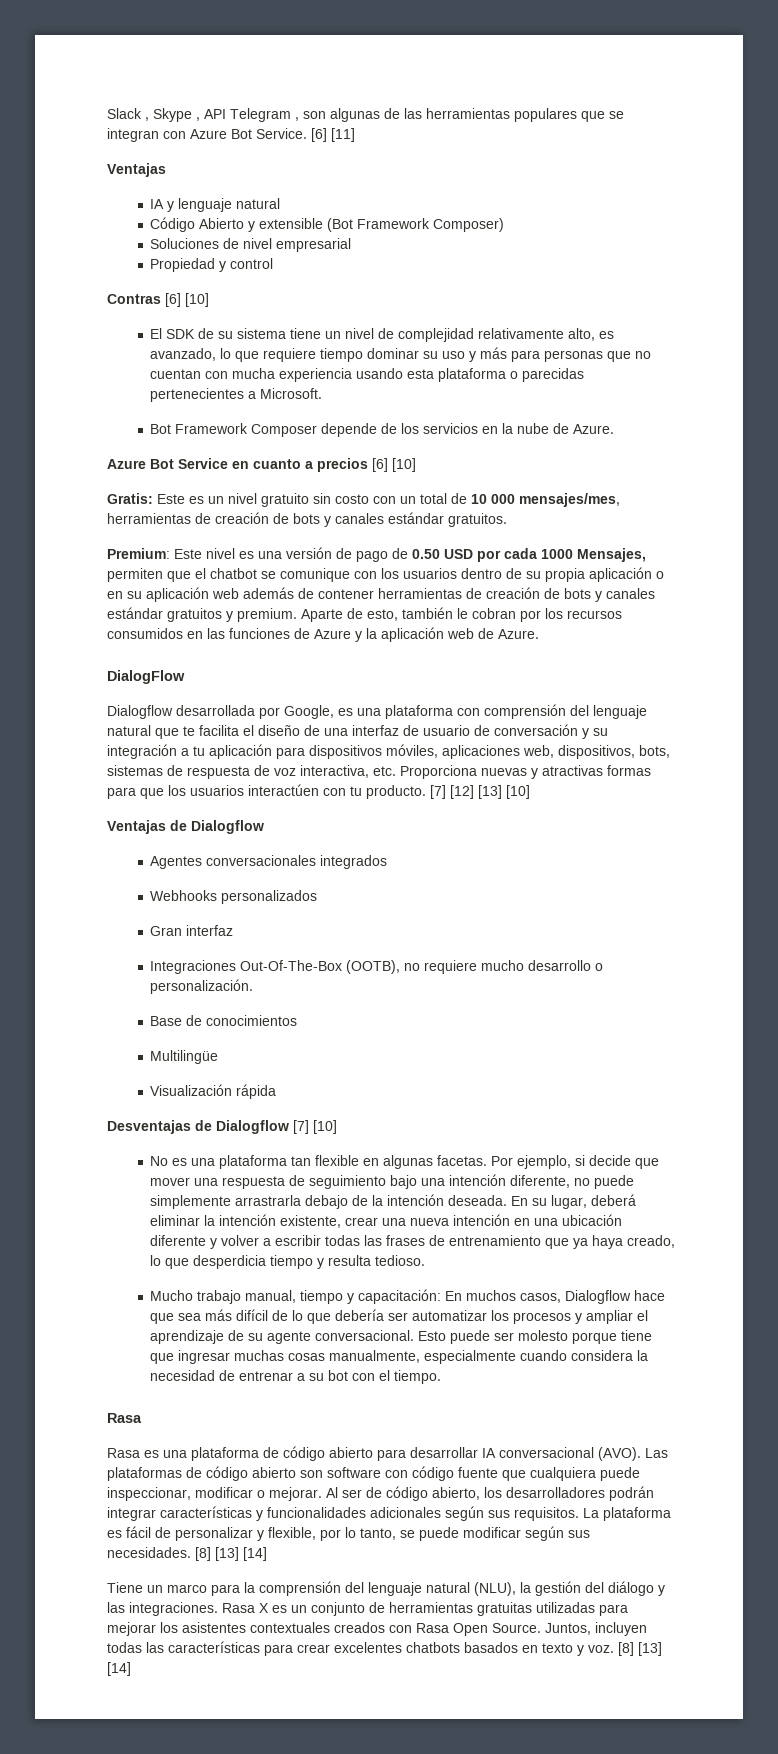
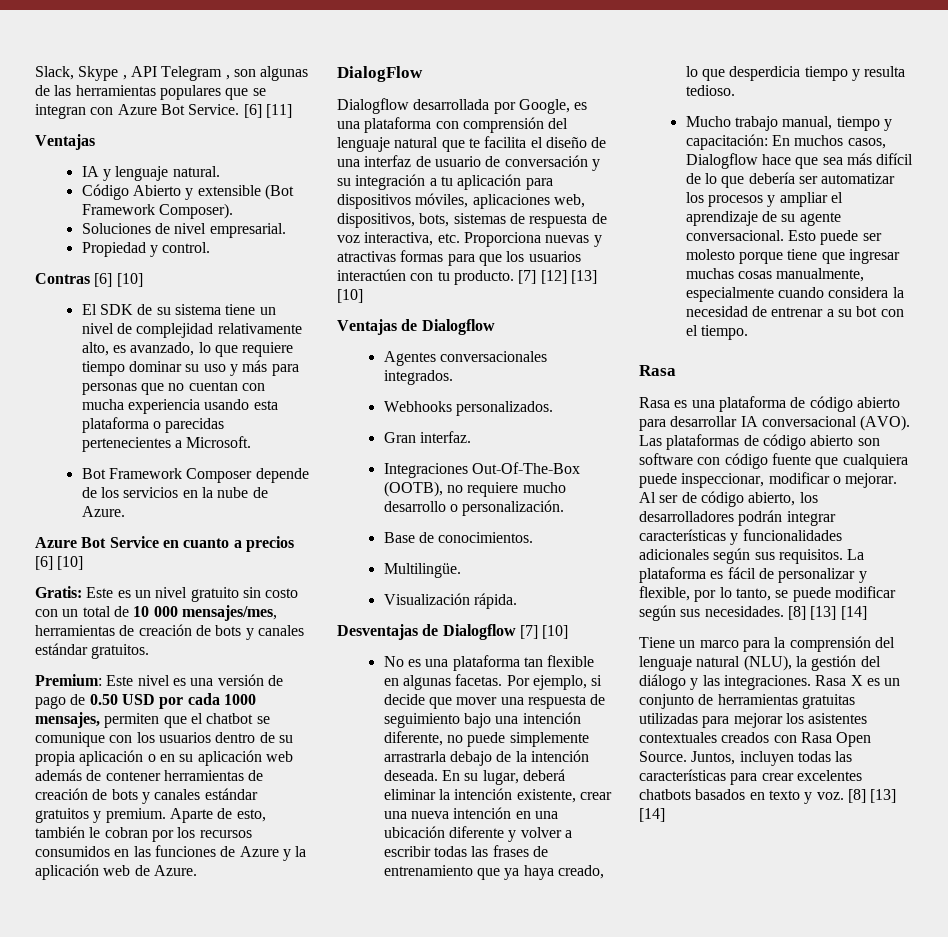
- Slack , Skype , API Telegram , son algunas de las herramientas populares que se integran con Azure Bot Service.
+ Slack, Skype , API Telegram , son algunas de las herramientas populares que se integran con Azure Bot Service.
- IA y lenguaje natural
+ IA y lenguaje natural.
- Código Abierto y extensible (Bot Framework Composer)
+ Código Abierto y extensible (Bot Framework Composer).
- Soluciones de nivel empresarial
+ Soluciones de nivel empresarial.
- Propiedad y control
+ Propiedad y control.
- Premium: Este nivel es una versión de pago de 0.50 USD por cada 1000 Mensajes, permiten que el chatbot se comunique con los usuarios dentro de su propia aplicación o en su aplicación web además de contener herramientas de creación de bots y canales estándar gratuitos y premium.
+ Premium: Este nivel es una versión de pago de 0.50 USD por cada 1000 mensajes, permiten que el chatbot se comunique con los usuarios dentro de su propia aplicación o en su aplicación web además de contener herramientas de creación de bots y canales estándar gratuitos y premium.
- Agentes conversacionales integrados
+ Agentes conversacionales integrados.
- Webhooks personalizados
+ Webhooks personalizados.
- Gran interfaz
+ Gran interfaz.
- Base de conocimientos
- Multilingüe
+ Base de conocimientos.
+ Multilingüe.
- Visualización rápida
+ Visualización rápida.

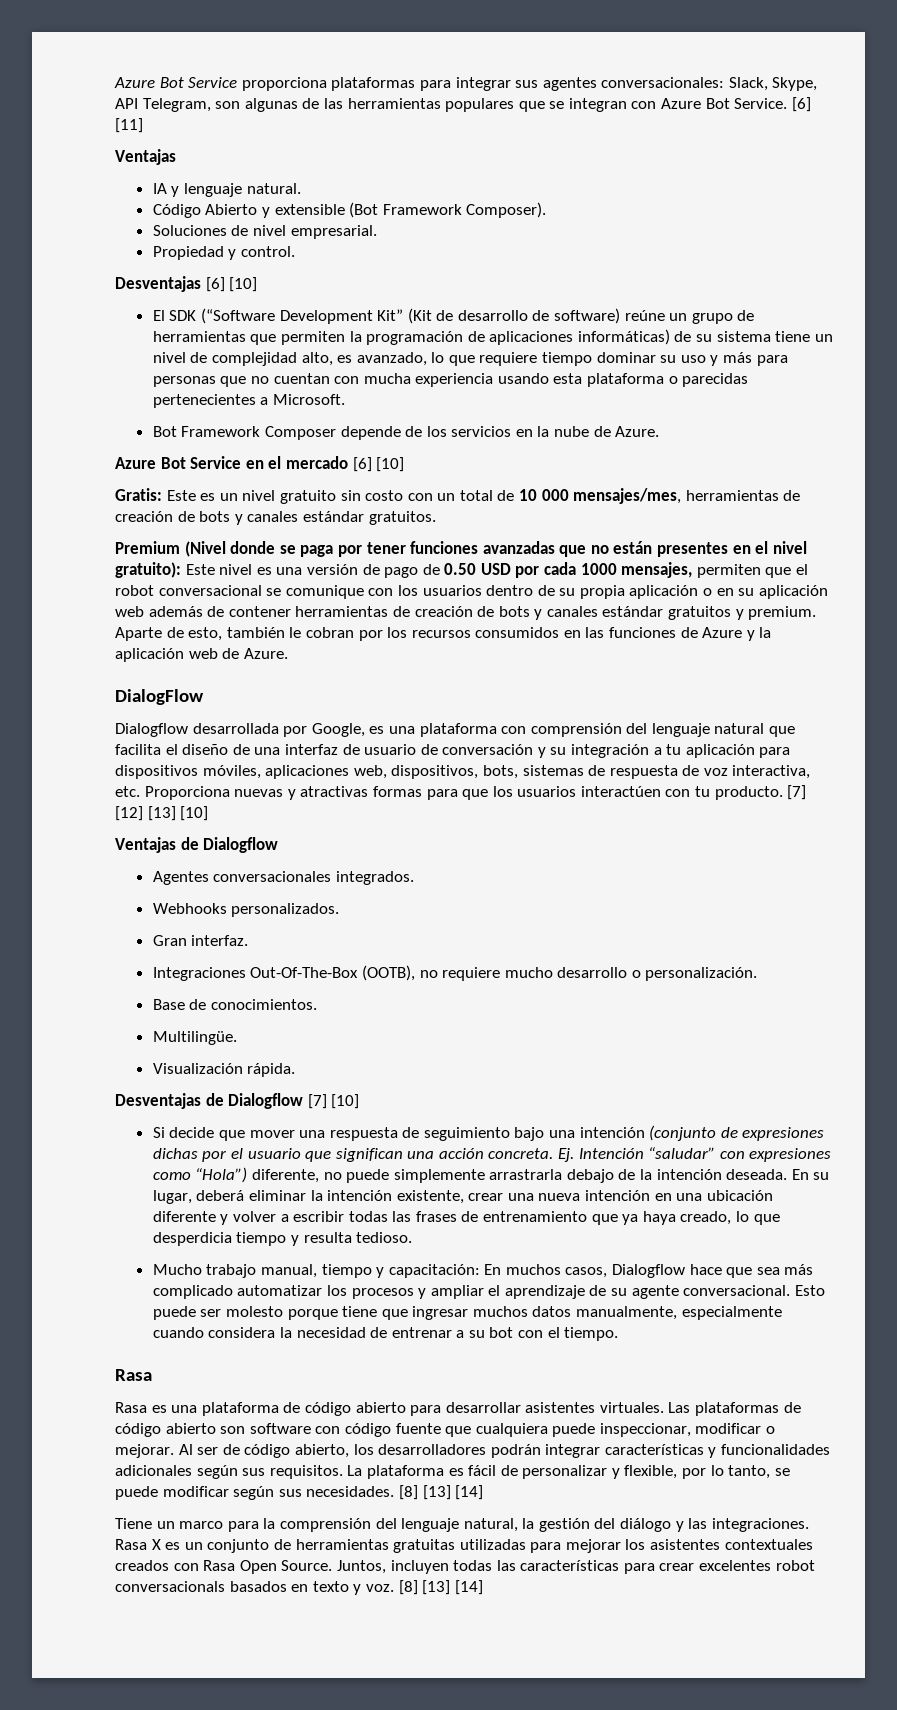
- Slack, Skype , API Telegram , son algunas de las herramientas populares que se integran con Azure Bot Service.
+ Azure Bot Service proporciona plataformas para integrar sus agentes conversacionales: Slack, Skype, API Telegram, son algunas de las herramientas populares que se integran con Azure Bot Service.
- Contras [6] [10]
+ Desventajas [6] [10]
- El SDK de su sistema tiene un nivel de complejidad relativamente alto, es avanzado, lo que requiere tiempo dominar su uso y más para personas que no cuentan con mucha experiencia usando esta plataforma o parecidas pertenecientes a Microsoft.
+ El SDK (“Software Development Kit” (Kit de desarrollo de software) reúne un grupo de herramientas que permiten la programación de aplicaciones informáticas) de su sistema tiene un nivel de complejidad alto, es avanzado, lo que requiere tiempo dominar su uso y más para personas que no cuentan con mucha experiencia usando esta plataforma o parecidas pertenecientes a Microsoft.
- Azure Bot Service en cuanto a precios [6] [10]
+ Azure Bot Service en el mercado [6] [10]
- Premium: Este nivel es una versión de pago de 0.50 USD por cada 1000 mensajes, permiten que el chatbot se comunique con los usuarios dentro de su propia aplicación o en su aplicación web además de contener herramientas de creación de bots y canales estándar gratuitos y premium.
+ Premium (Nivel donde se paga por tener funciones avanzadas que no están presentes en el nivel gratuito): Este nivel es una versión de pago de 0.50 USD por cada 1000 mensajes, permiten que el robot conversacional se comunique con los usuarios dentro de su propia aplicación o en su aplicación web además de contener herramientas de creación de bots y canales estándar gratuitos y premium.
- Dialogflow desarrollada por Google, es una plataforma con comprensión del lenguaje natural que te facilita el diseño de una interfaz de usuario de conversación y su integración a tu aplicación para dispositivos móviles, aplicaciones web, dispositivos, bots, sistemas de respuesta de voz interactiva, etc. Proporciona nuevas y atractivas formas para que los usuarios interactúen con tu producto.
+ Dialogflow desarrollada por Google, es una plataforma con comprensión del lenguaje natural que facilita el diseño de una interfaz de usuario de conversación y su integración a tu aplicación para dispositivos móviles, aplicaciones web, dispositivos, bots, sistemas de respuesta de voz interactiva, etc. Proporciona nuevas y atractivas formas para que los usuarios interactúen con tu producto.
- No es una plataforma tan flexible en algunas facetas. Por ejemplo, si decide que mover una respuesta de seguimiento bajo una intención diferente, no puede simplemente arrastrarla debajo de la intención deseada.
+ Si decide que mover una respuesta de seguimiento bajo una intención (conjunto de expresiones dichas por el usuario que significan una acción concreta. Ej. Intención “saludar” con expresiones como “Hola”) diferente, no puede simplemente arrastrarla debajo de la intención deseada.
- Mucho trabajo manual, tiempo y capacitación: En muchos casos, Dialogflow hace que sea más difícil de lo que debería ser automatizar los procesos y ampliar el aprendizaje de su agente conversacional.
+ Mucho trabajo manual, tiempo y capacitación: En muchos casos, Dialogflow hace que sea más complicado automatizar los procesos y ampliar el aprendizaje de su agente conversacional.
- Esto puede ser molesto porque tiene que ingresar muchas cosas manualmente, especialmente cuando considera la necesidad de entrenar a su bot con el tiempo.
+ Esto puede ser molesto porque tiene que ingresar muchos datos manualmente, especialmente cuando considera la necesidad de entrenar a su bot con el tiempo.
- Rasa es una plataforma de código abierto para desarrollar IA conversacional (AVO).
+ Rasa es una plataforma de código abierto para desarrollar asistentes virtuales.
- Tiene un marco para la comprensión del lenguaje natural (NLU), la gestión del diálogo y las integraciones.
+ Tiene un marco para la comprensión del lenguaje natural, la gestión del diálogo y las integraciones.
- Juntos, incluyen todas las características para crear excelentes chatbots basados en texto y voz.
+ Juntos, incluyen todas las características para crear excelentes robot conversacionals basados en texto y voz.

